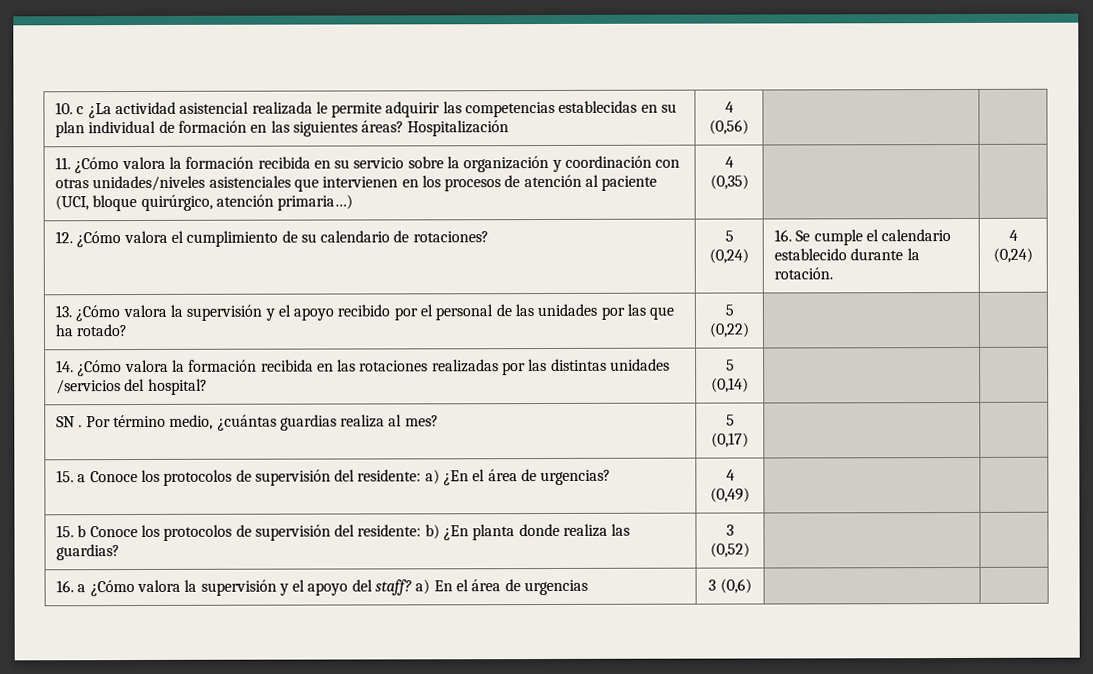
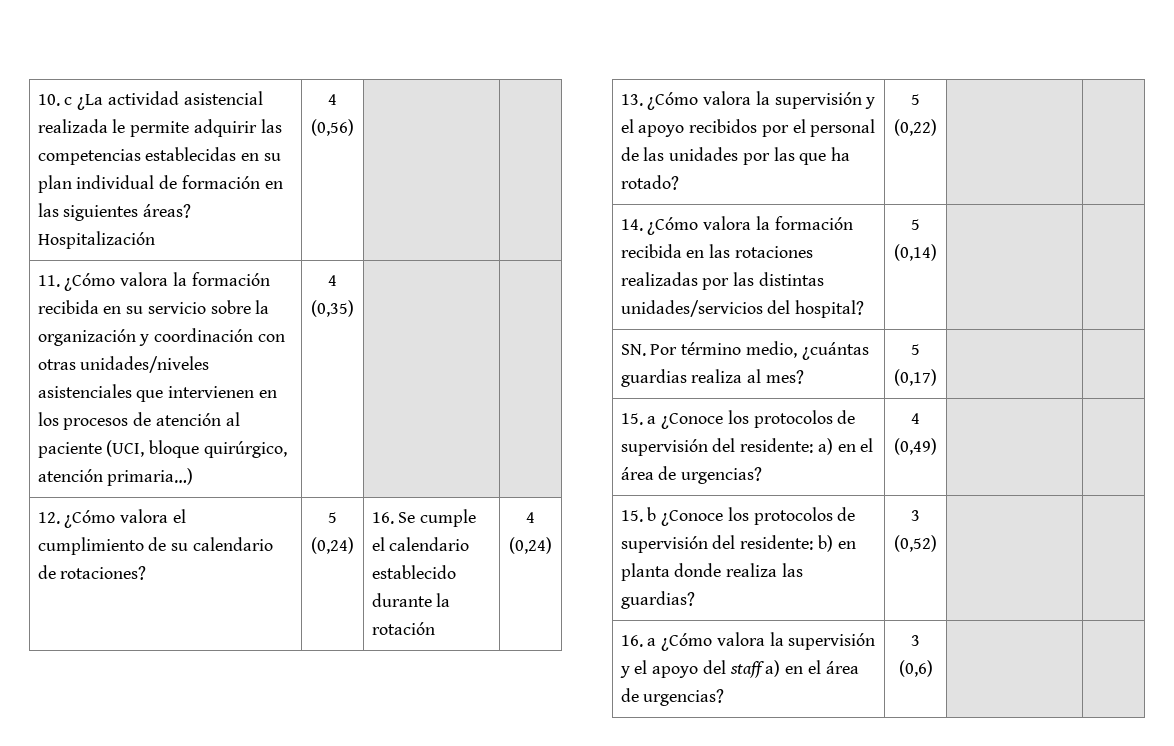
- 12. ¿Cómo valora el cumplimiento de su calendario de rotaciones? | 5 (0,24) | 16. Se cumple el calendario establecido durante la rotación. | 4 (0,24)
+ 12. ¿Cómo valora el cumplimiento de su calendario de rotaciones? | 5 (0,24) | 16. Se cumple el calendario establecido durante la rotación | 4 (0,24)
- 13. ¿Cómo valora la supervisión y el apoyo recibido por el personal de las unidades por las que ha rotado? | 5 (0,22) | |
+ 13. ¿Cómo valora la supervisión y el apoyo recibidos por el personal de las unidades por las que ha rotado? | 5 (0,22) | |
- 14. ¿Cómo valora la formación recibida en las rotaciones realizadas por las distintas unidades /servicios del hospital? | 5 (0,14) | |
+ 14. ¿Cómo valora la formación recibida en las rotaciones realizadas por las distintas unidades/servicios del hospital? | 5 (0,14) | |
- SN . Por término medio, ¿cuántas guardias realiza al mes? | 5 (0,17) | |
+ SN. Por término medio, ¿cuántas guardias realiza al mes? | 5 (0,17) | |
- 15. a Conoce los protocolos de supervisión del residente: a) ¿En el área de urgencias? | 4 (0,49) | |
+ 15. a ¿Conoce los protocolos de supervisión del residente: a) en el área de urgencias? | 4 (0,49) | |
- 15. b Conoce los protocolos de supervisión del residente: b) ¿En planta donde realiza las guardias? | 3 (0,52) | |
+ 15. b ¿Conoce los protocolos de supervisión del residente: b) en planta donde realiza las guardias? | 3 (0,52) | |
- 16. a ¿Cómo valora la supervisión y el apoyo del staff? a) En el área de urgencias | 3 (0,6) | |
+ 16. a ¿Cómo valora la supervisión y el apoyo del staff a) en el área de urgencias? | 3 (0,6) | |

